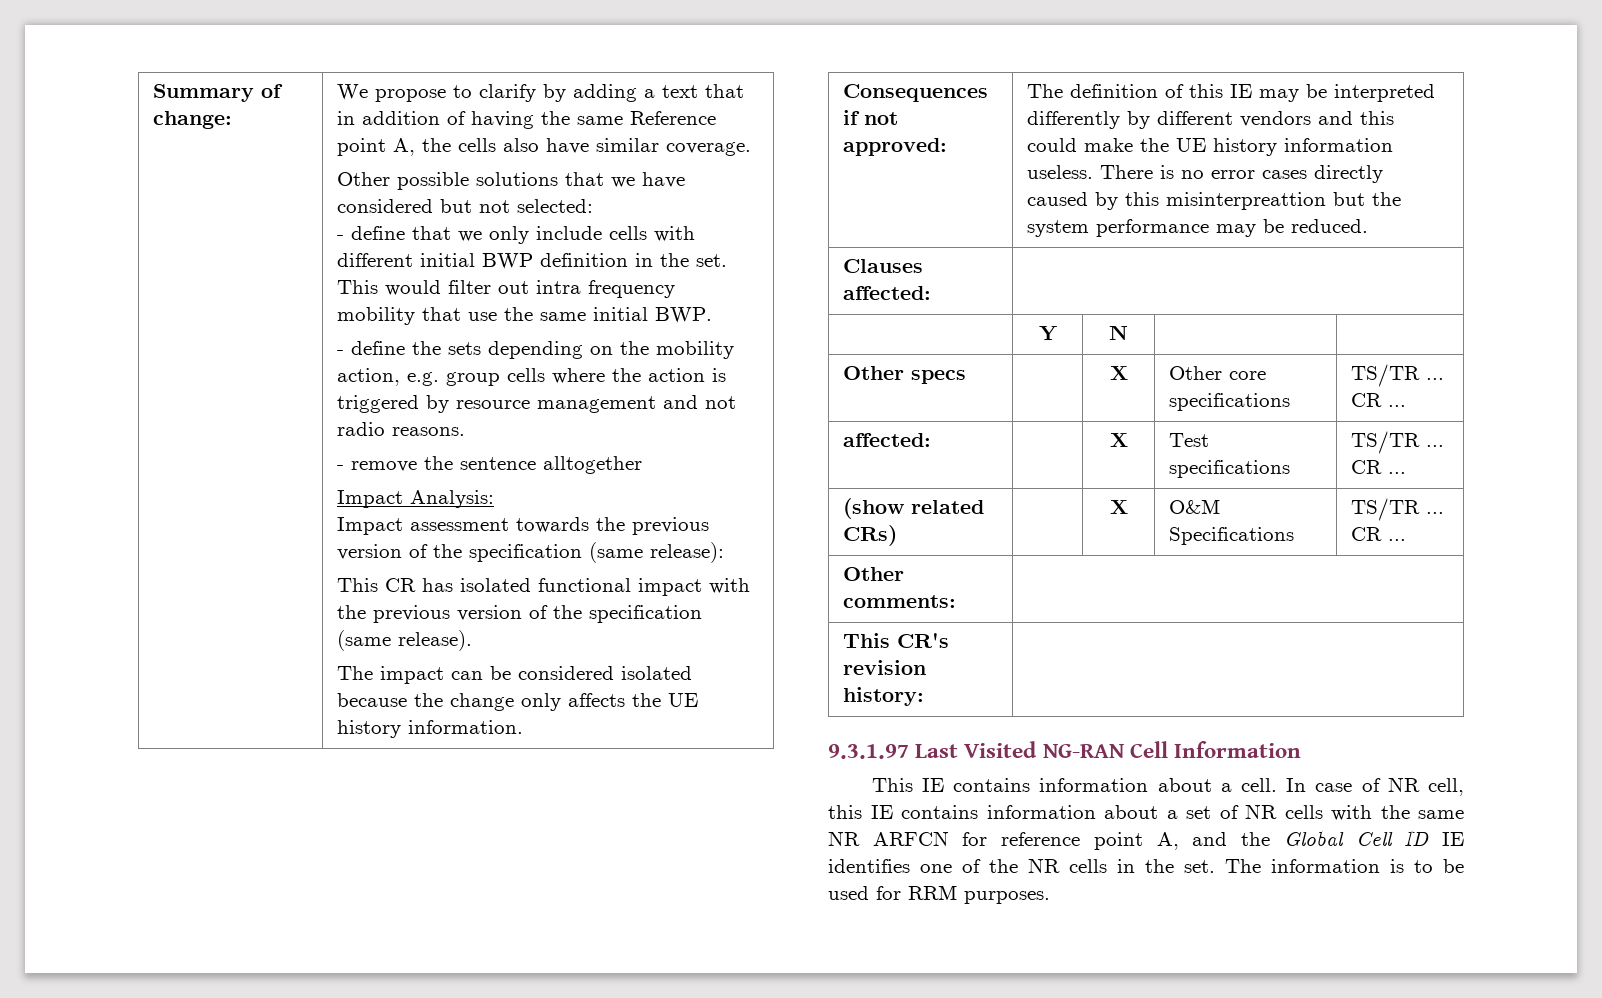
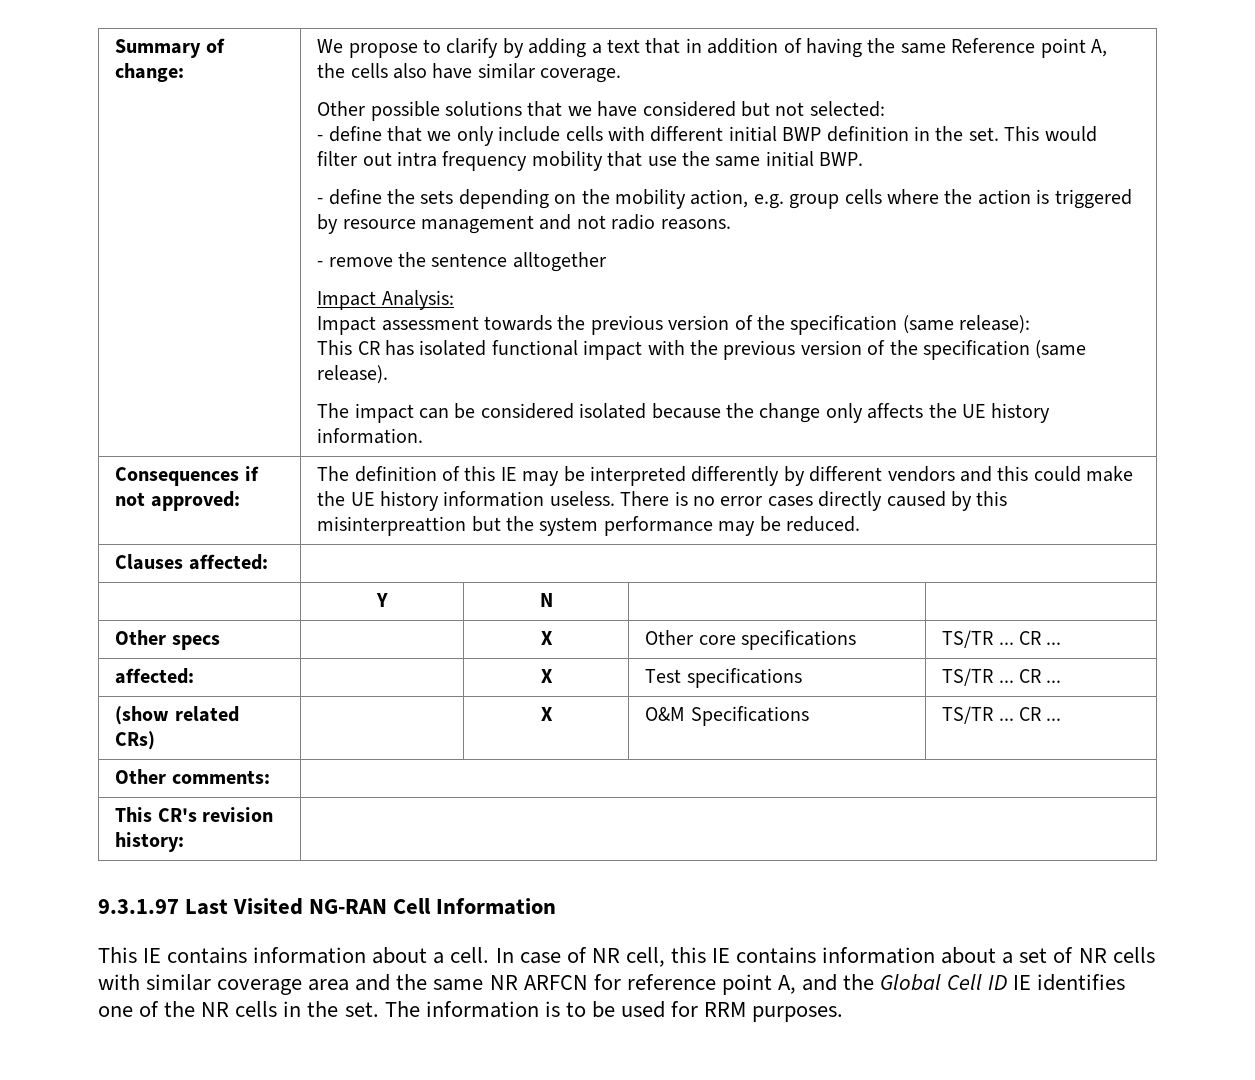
- In case of NR cell, this IE contains information about a set of NR cells with the same NR ARFCN for reference point A, and the Global Cell ID IE identifies one of the NR cells in the set.
+ In case of NR cell, this IE contains information about a set of NR cells with similar coverage area and the same NR ARFCN for reference point A, and the Global Cell ID IE identifies one of the NR cells in the set.

